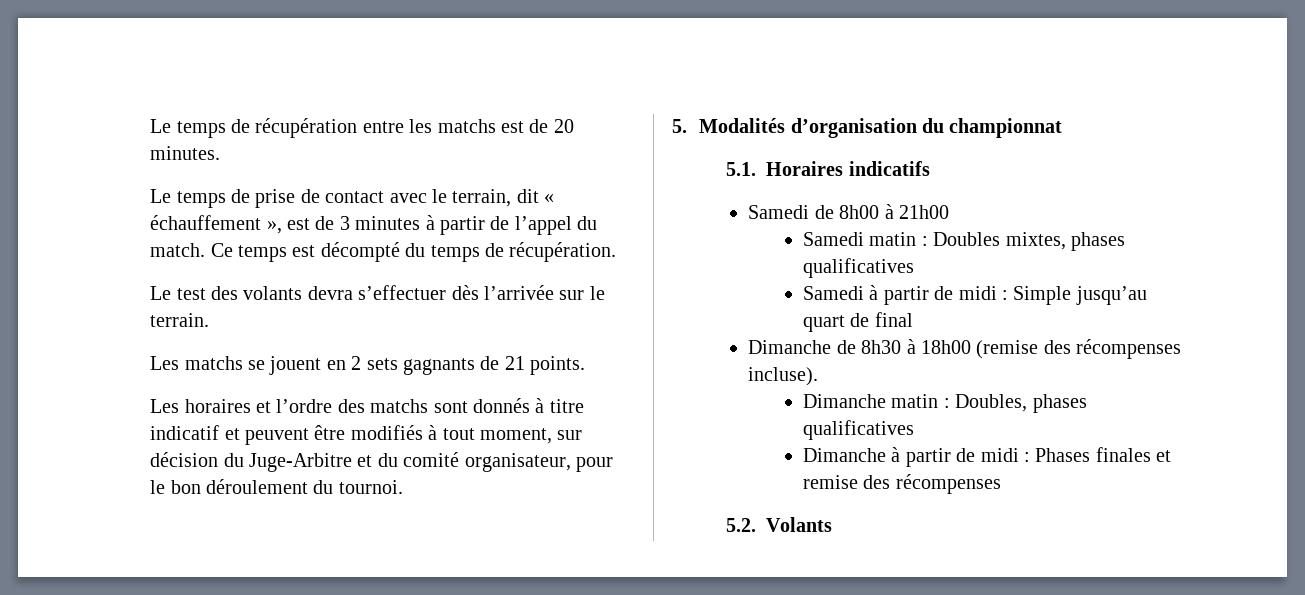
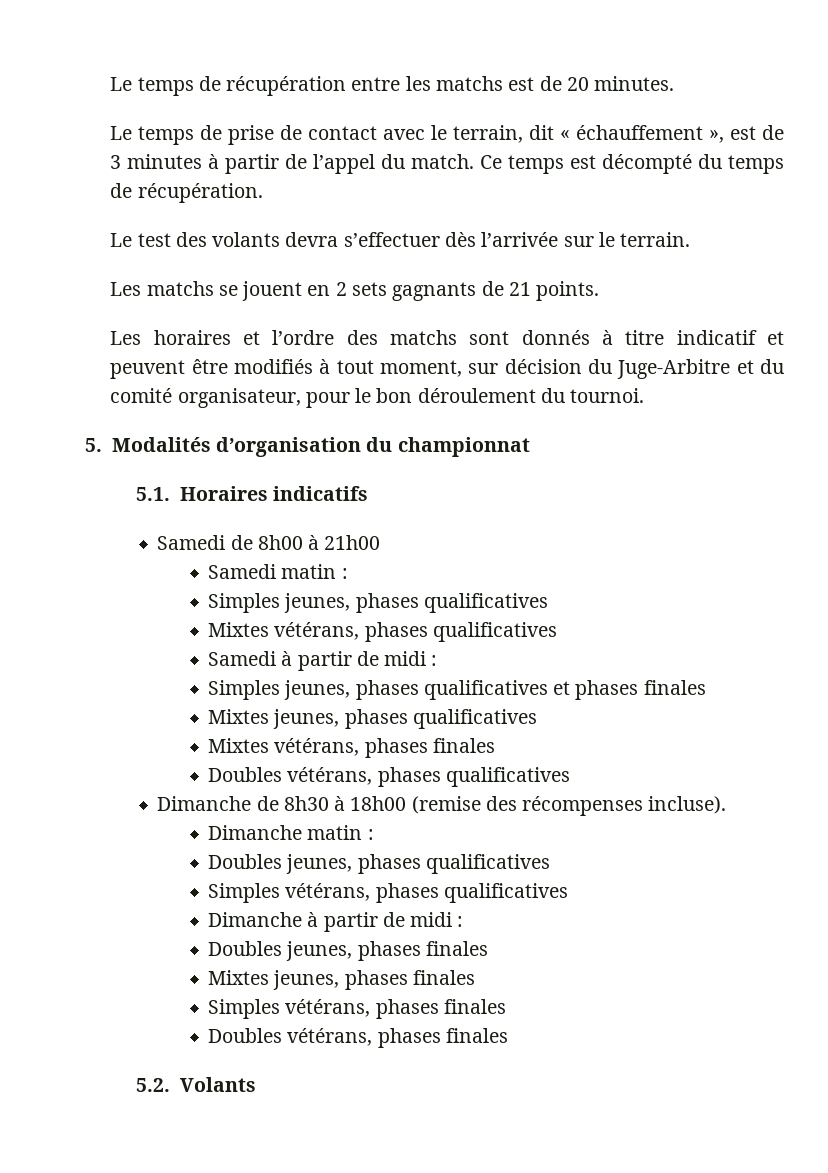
- Samedi matin : Doubles mixtes, phases qualificatives
+ Samedi matin :
+ Simples jeunes, phases qualificatives
+ Mixtes vétérans, phases qualificatives
- Samedi à partir de midi : Simple jusqu’au quart de final
+ Samedi à partir de midi :
+ Simples jeunes, phases qualificatives et phases finales
+ Mixtes jeunes, phases qualificatives
+ Mixtes vétérans, phases finales
+ Doubles vétérans, phases qualificatives
- Dimanche matin : Doubles, phases qualificatives
+ Dimanche matin :
+ Doubles jeunes, phases qualificatives
+ Simples vétérans, phases qualificatives
- Dimanche à partir de midi : Phases finales et remise des récompenses
+ Dimanche à partir de midi :
+ Doubles jeunes, phases finales
+ Mixtes jeunes, phases finales
+ Simples vétérans, phases finales
+ Doubles vétérans, phases finales

